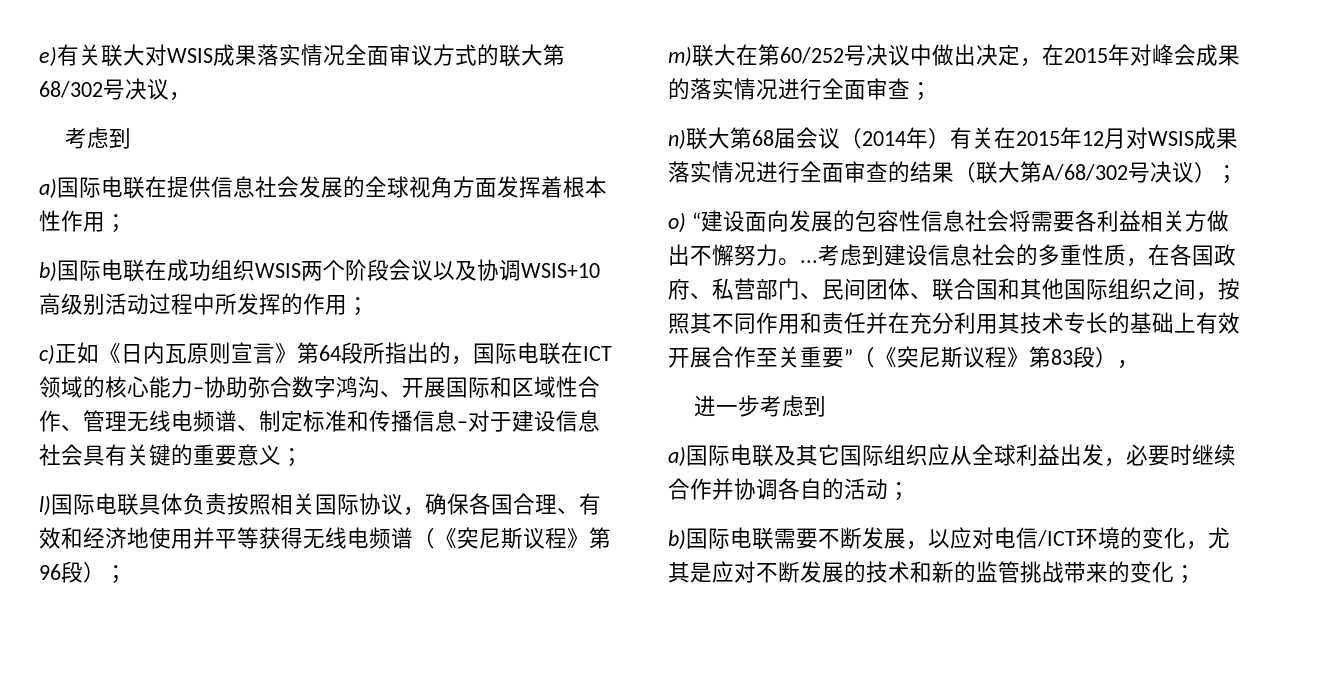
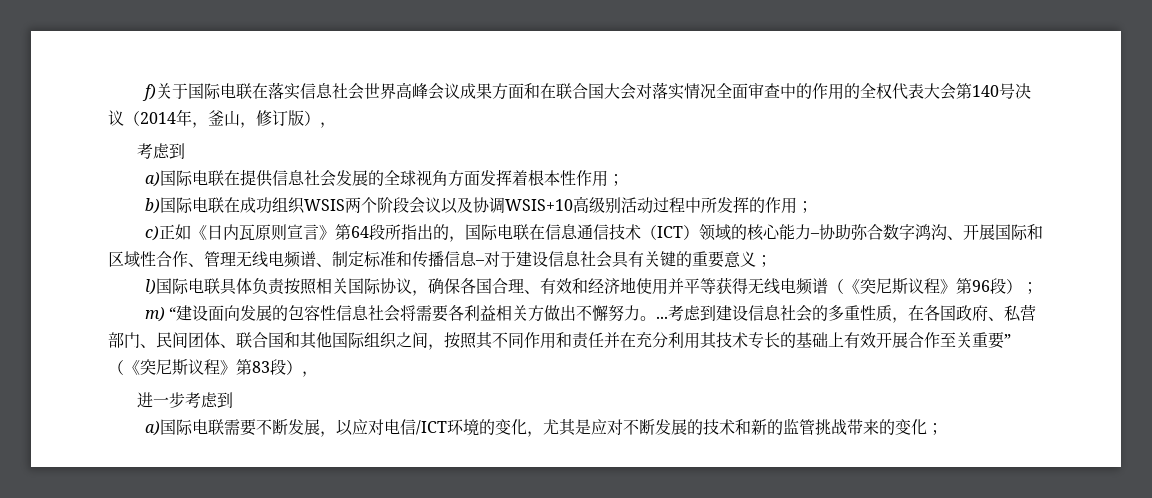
- e)有关联大对WSIS成果落实情况全面审议方式的联大第68/302号决议，
+ f)关于国际电联在落实信息社会世界高峰会议成果方面和在联合国大会对落实情况全面审查中的作用的全权代表大会第140号决议（2014年，釜山，修订版），
- c)正如《日内瓦原则宣言》第64段所指出的，国际电联在ICT领域的核心能力–协助弥合数字鸿沟、开展国际和区域性合作、管理无线电频谱、制定标准和传播信息–对于建设信息社会具有关键的重要意义；
+ c)正如《日内瓦原则宣言》第64段所指出的，国际电联在信息通信技术（ICT）领域的核心能力–协助弥合数字鸿沟、开展国际和区域性合作、管理无线电频谱、制定标准和传播信息–对于建设信息社会具有关键的重要意义；
- m)联大在第60/252号决议中做出决定，在2015年对峰会成果的落实情况进行全面审查；
- n)联大第68届会议（2014年）有关在2015年12月对WSIS成果落实情况进行全面审查的结果（联大第A/68/302号决议）；
- o) “建设面向发展的包容性信息社会将需要各利益相关方做出不懈努力。...
+ m) “建设面向发展的包容性信息社会将需要各利益相关方做出不懈努力。...
- a)国际电联及其它国际组织应从全球利益出发，必要时继续合作并协调各自的活动；
- b)国际电联需要不断发展，以应对电信/ICT环境的变化，尤其是应对不断发展的技术和新的监管挑战带来的变化；
+ a)国际电联需要不断发展，以应对电信/ICT环境的变化，尤其是应对不断发展的技术和新的监管挑战带来的变化；

